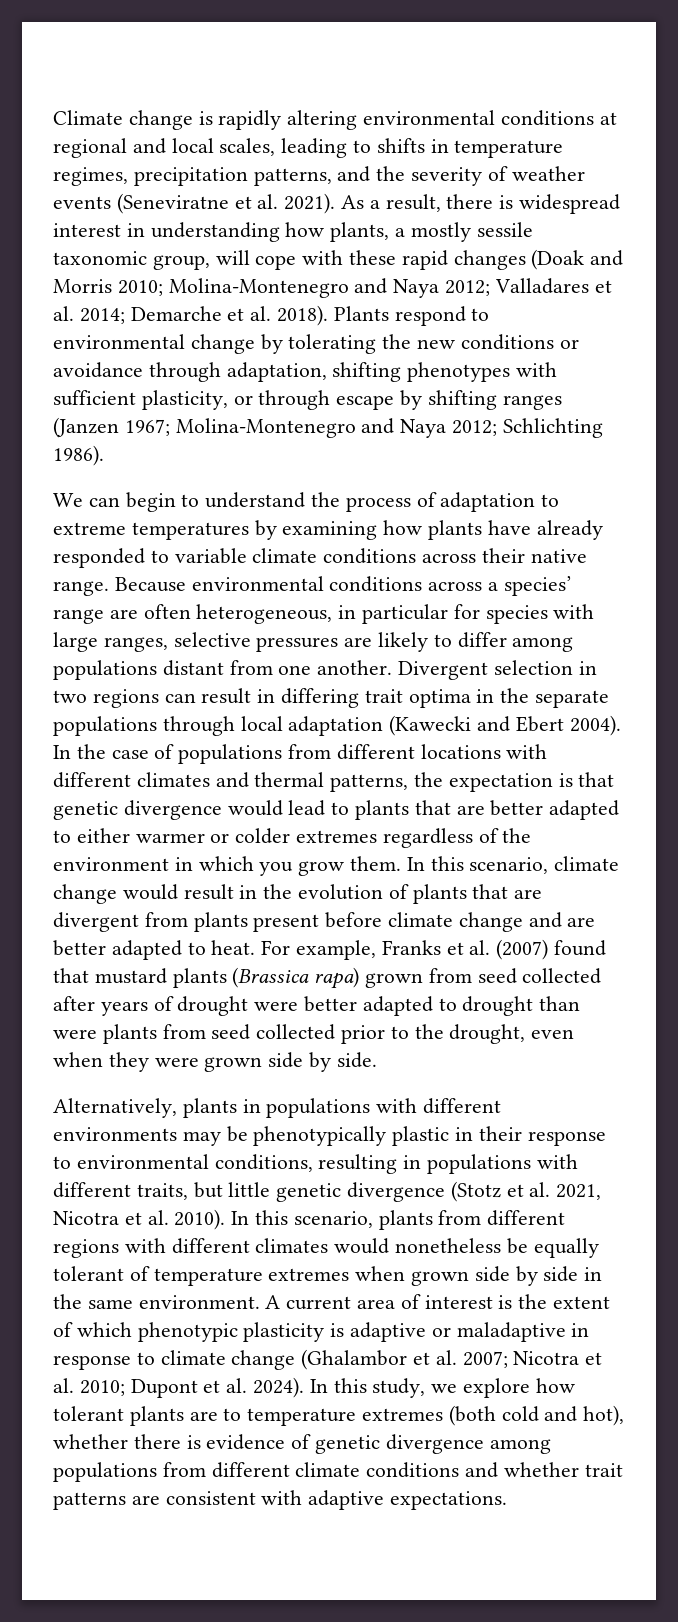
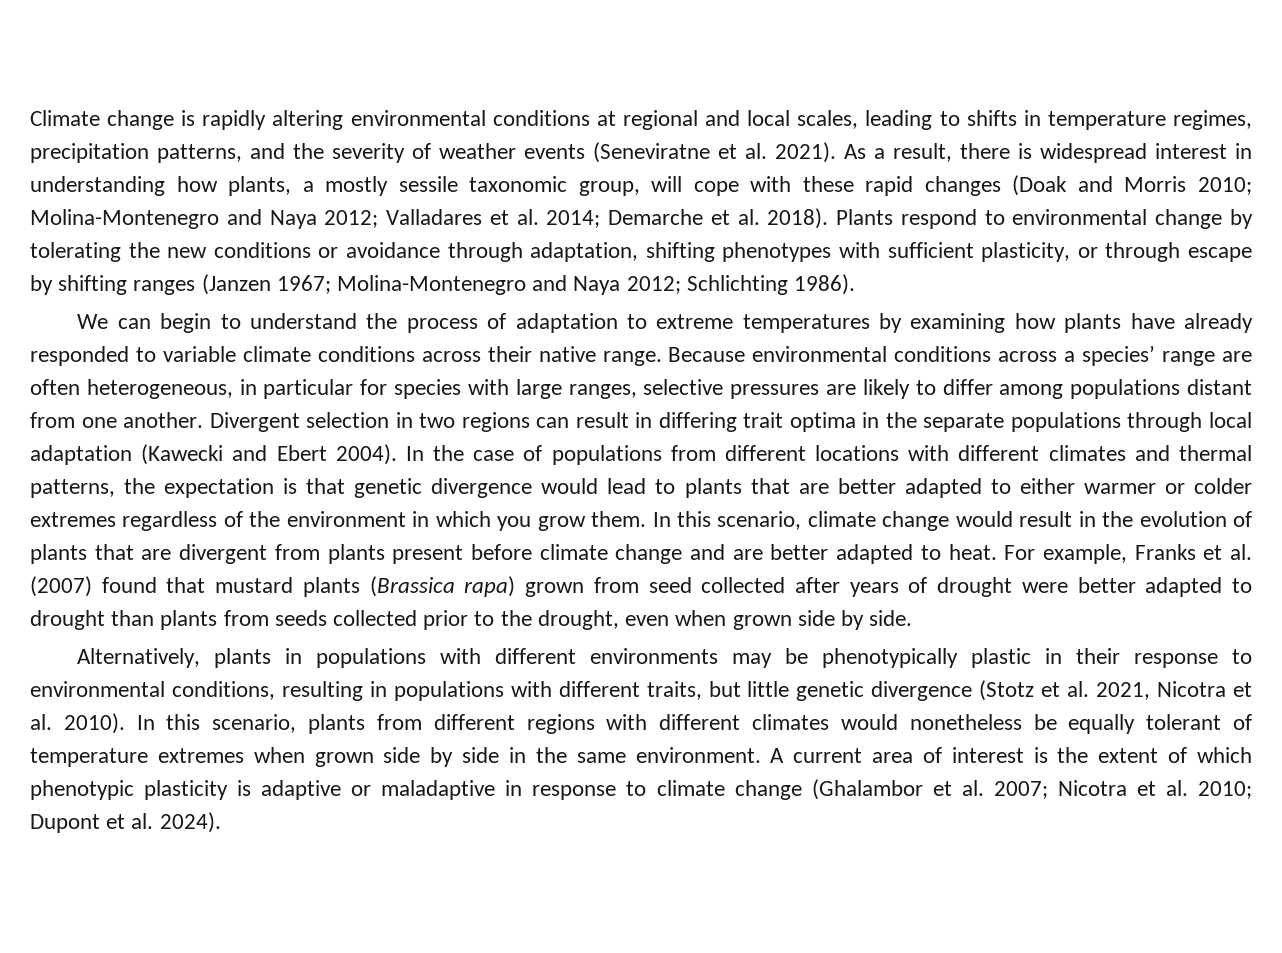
- For example, Franks et al. (2007) found that mustard plants (Brassica rapa) grown from seed collected after years of drought were better adapted to drought than were plants from seed collected prior to the drought, even when they were grown side by side.
+ For example, Franks et al. (2007) found that mustard plants (Brassica rapa) grown from seed collected after years of drought were better adapted to drought than plants from seeds collected prior to the drought, even when grown side by side.
- In this study, we explore how tolerant plants are to temperature extremes (both cold and hot), whether there is evidence of genetic divergence among populations from different climate conditions and whether trait patterns are consistent with adaptive expectations.

